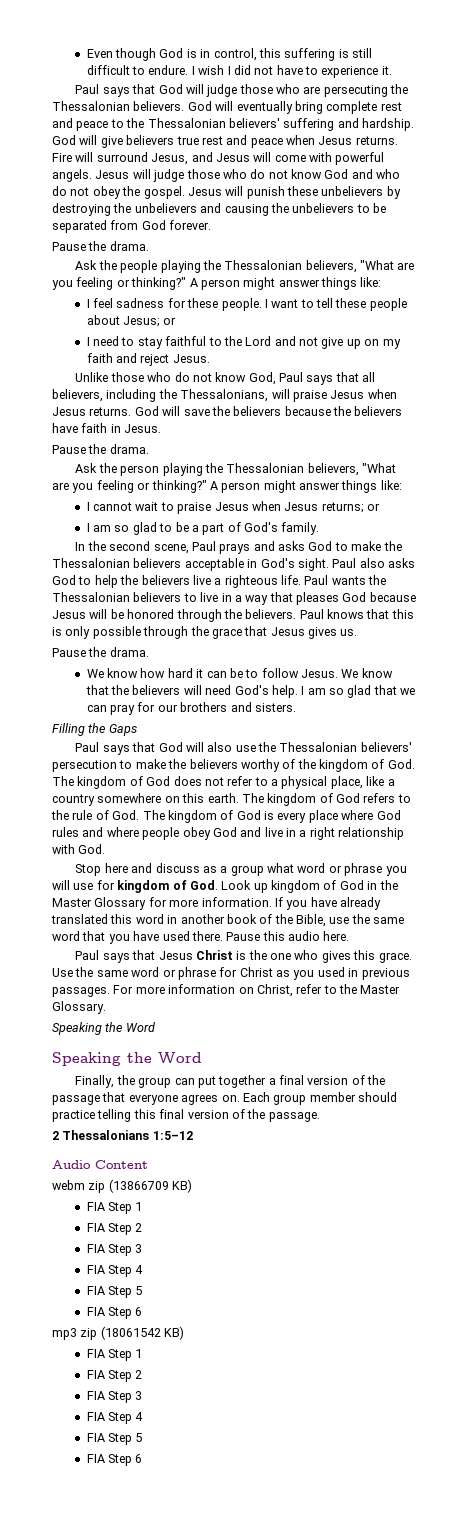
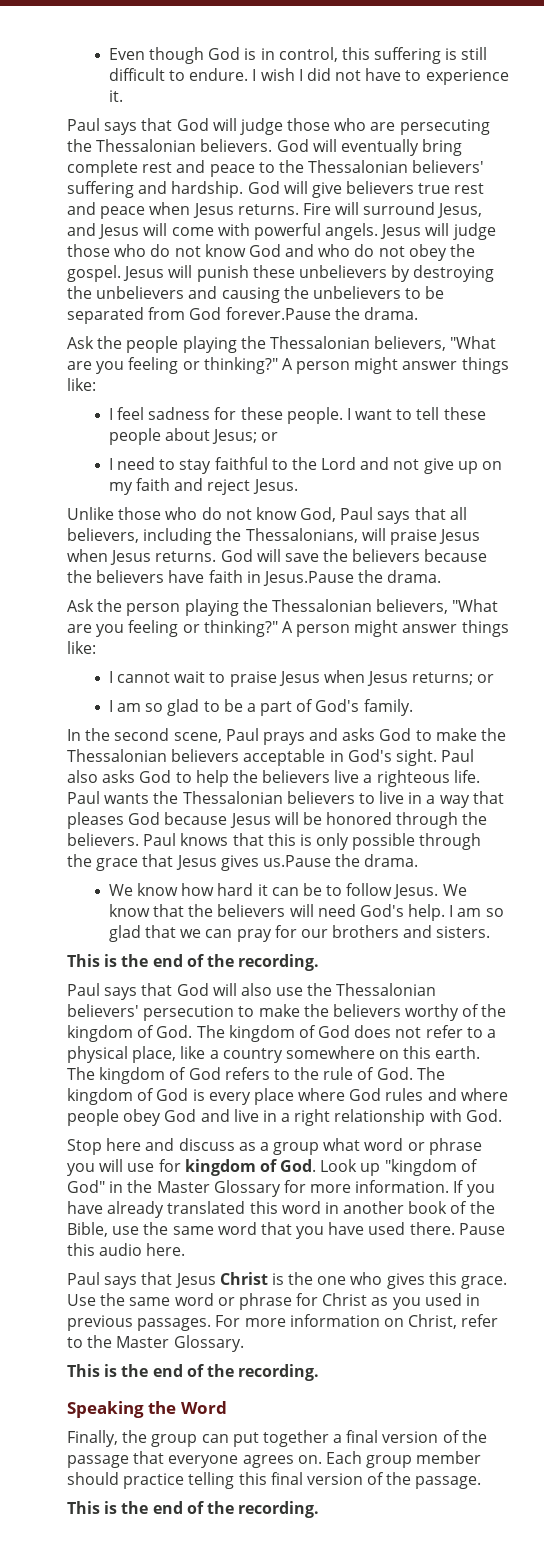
- Jesus will punish these unbelievers by destroying the unbelievers and causing the unbelievers to be separated from God forever.
- Pause the drama.
+ Jesus will punish these unbelievers by destroying the unbelievers and causing the unbelievers to be separated from God forever.Pause the drama.
- God will save the believers because the believers have faith in Jesus.
- Pause the drama.
+ God will save the believers because the believers have faith in Jesus.Pause the drama.
- Paul knows that this is only possible through the grace that Jesus gives us.
- Pause the drama.
+ Paul knows that this is only possible through the grace that Jesus gives us.Pause the drama.
  I am so glad that we can pray for our brothers and sisters.
- Filling the Gaps
+ This is the end of the recording.
- Stop here and discuss as a group what word or phrase you will use for kingdom of God. Look up kingdom of God in the Master Glossary for more information.
+ Stop here and discuss as a group what word or phrase you will use for kingdom of God. Look up "kingdom of God" in the Master Glossary for more information.
  For more information on Christ, refer to the Master Glossary.
- Speaking the Word
+ This is the end of the recording.
  Each group member should practice telling this final version of the passage.
- 2 Thessalonians 1:5–12
- Audio Content
- webm zip (13866709 KB)
- FIA Step 1
- FIA Step 2
- FIA Step 3
- FIA Step 4
- FIA Step 5
- FIA Step 6
- mp3 zip (18061542 KB)
- FIA Step 1
- FIA Step 2
- FIA Step 3
- FIA Step 4
- FIA Step 5
- FIA Step 6
+ This is the end of the recording.

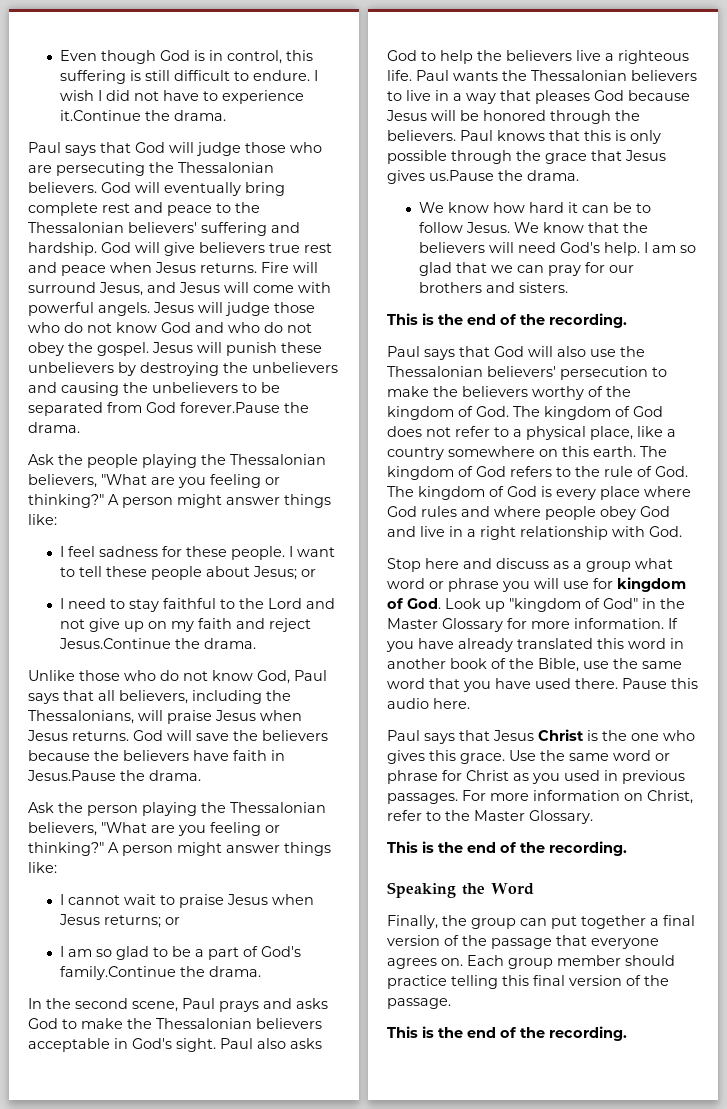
- I wish I did not have to experience it.
+ I wish I did not have to experience it.Continue the drama.
- I need to stay faithful to the Lord and not give up on my faith and reject Jesus.
+ I need to stay faithful to the Lord and not give up on my faith and reject Jesus.Continue the drama.
- I am so glad to be a part of God's family.
+ I am so glad to be a part of God's family.Continue the drama.

